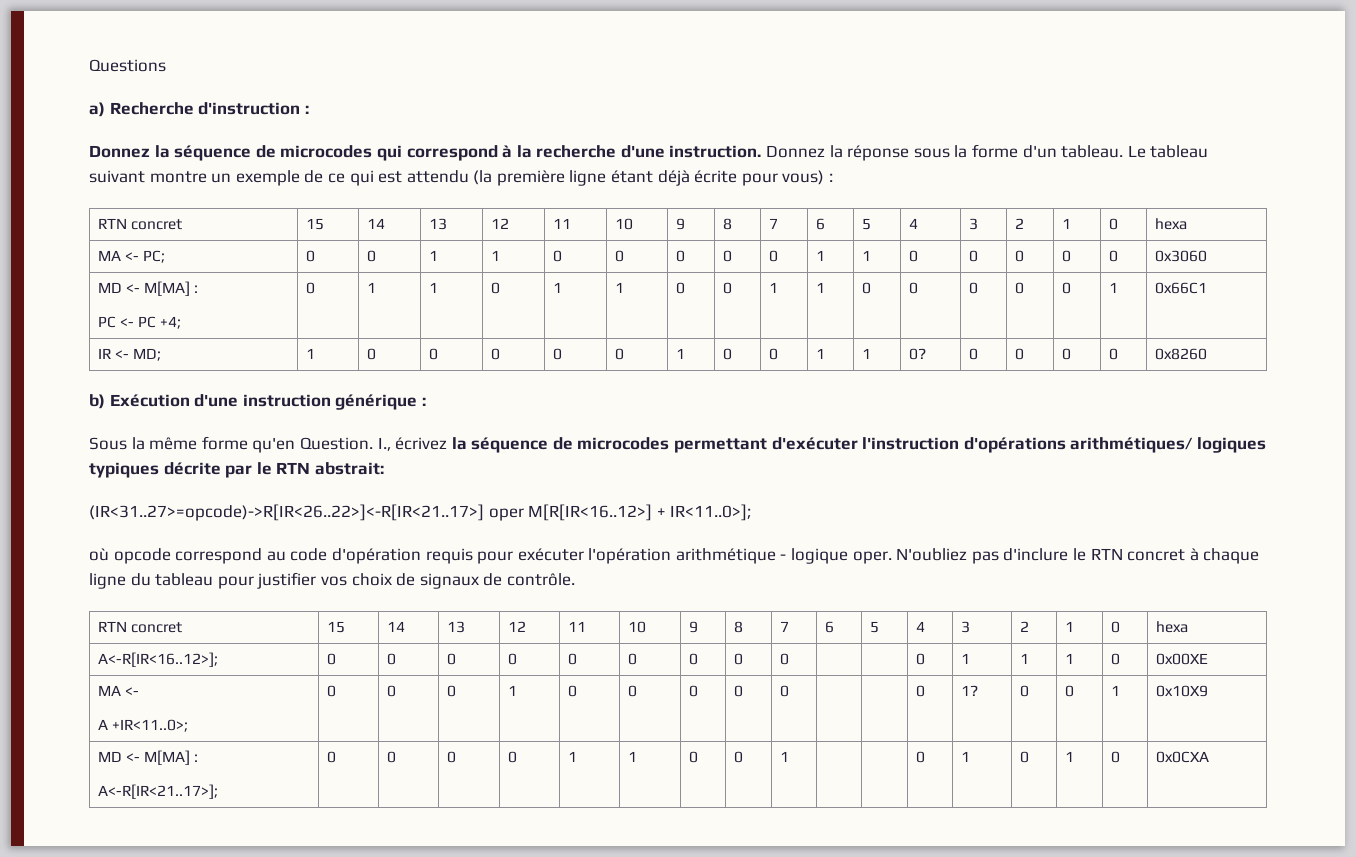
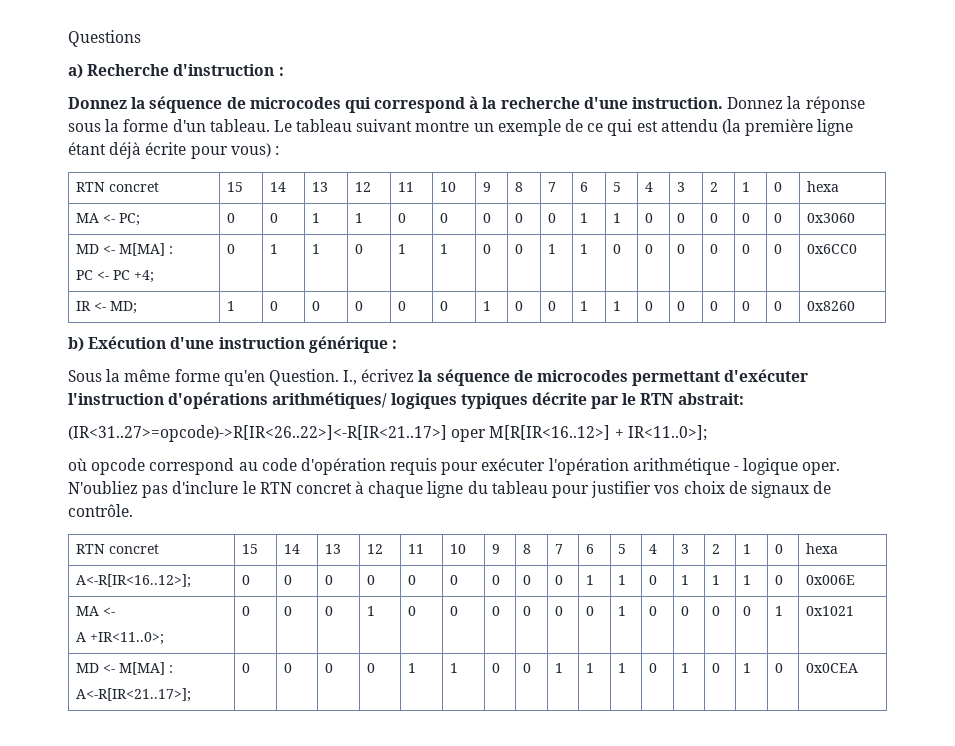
  MA <- PC; | 0 | 0 | 1 | 1 | 0 | 0 | 0 | 0 | 0 | 1 | 1 | 0 | 0 | 0 | 0 | 0 | 0x3060
  MD <- M[MA] :
- PC <- PC +4; | 0 | 1 | 1 | 0 | 1 | 1 | 0 | 0 | 1 | 1 | 0 | 0 | 0 | 0 | 0 | 1 | 0x66C1
+ PC <- PC +4; | 0 | 1 | 1 | 0 | 1 | 1 | 0 | 0 | 1 | 1 | 0 | 0 | 0 | 0 | 0 | 0 | 0x6CC0
- IR <- MD; | 1 | 0 | 0 | 0 | 0 | 0 | 1 | 0 | 0 | 1 | 1 | 0? | 0 | 0 | 0 | 0 | 0x8260
+ IR <- MD; | 1 | 0 | 0 | 0 | 0 | 0 | 1 | 0 | 0 | 1 | 1 | 0 | 0 | 0 | 0 | 0 | 0x8260
- A<-R[IR<16..12>]; | 0 | 0 | 0 | 0 | 0 | 0 | 0 | 0 | 0 | | | 0 | 1 | 1 | 1 | 0 | 0x00XE
+ A<-R[IR<16..12>]; | 0 | 0 | 0 | 0 | 0 | 0 | 0 | 0 | 0 | 1 | 1 | 0 | 1 | 1 | 1 | 0 | 0x006E
  MA <-
- A +IR<11..0>; | 0 | 0 | 0 | 1 | 0 | 0 | 0 | 0 | 0 | | | 0 | 1? | 0 | 0 | 1 | 0x10X9
+ A +IR<11..0>; | 0 | 0 | 0 | 1 | 0 | 0 | 0 | 0 | 0 | 0 | 1 | 0 | 0 | 0 | 0 | 1 | 0x1021
  MD <- M[MA] :
- A<-R[IR<21..17>]; | 0 | 0 | 0 | 0 | 1 | 1 | 0 | 0 | 1 | | | 0 | 1 | 0 | 1 | 0 | 0x0CXA
+ A<-R[IR<21..17>]; | 0 | 0 | 0 | 0 | 1 | 1 | 0 | 0 | 1 | 1 | 1 | 0 | 1 | 0 | 1 | 0 | 0x0CEA

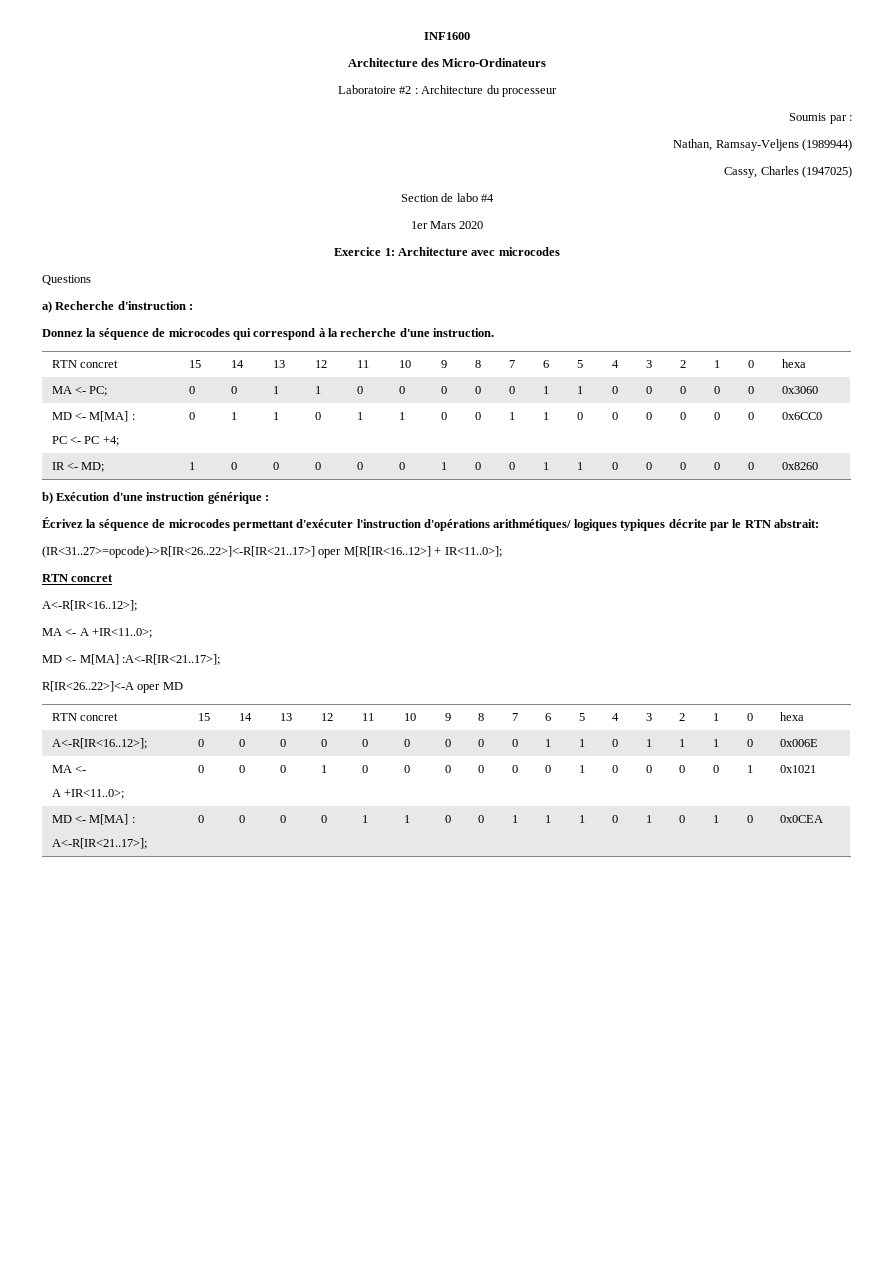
+ INF1600
+ Architecture des Micro-Ordinateurs
+ Laboratoire #2 : Architecture du processeur
+ Soumis par :
+ Nathan, Ramsay-Veljens (1989944)
+ Cassy, Charles (1947025)
+ Section de labo #4
+ 1er Mars 2020
+ Exercice 1: Architecture avec microcodes
- Donnez la réponse sous la forme d'un tableau. Le tableau suivant montre un exemple de ce qui est attendu (la première ligne étant déjà écrite pour vous) :
- Sous la même forme qu'en Question. I., écrivez la séquence de microcodes permettant d'exécuter l'instruction d'opérations arithmétiques/ logiques typiques décrite par le RTN abstrait:
+ Écrivez la séquence de microcodes permettant d'exécuter l'instruction d'opérations arithmétiques/ logiques typiques décrite par le RTN abstrait:
  (IR<31..27>=opcode)->R[IR<26..22>]<-R[IR<21..17>] oper M[R[IR<16..12>] + IR<11..0>];
- où opcode correspond au code d'opération requis pour exécuter l'opération arithmétique - logique oper. N'oubliez pas d'inclure le RTN concret à chaque ligne du tableau pour justifier vos choix de signaux de contrôle.
+ RTN concret
+ A<-R[IR<16..12>];
+ MA <- A +IR<11..0>;
+ MD <- M[MA] :A<-R[IR<21..17>];
+ R[IR<26..22>]<-A oper MD

